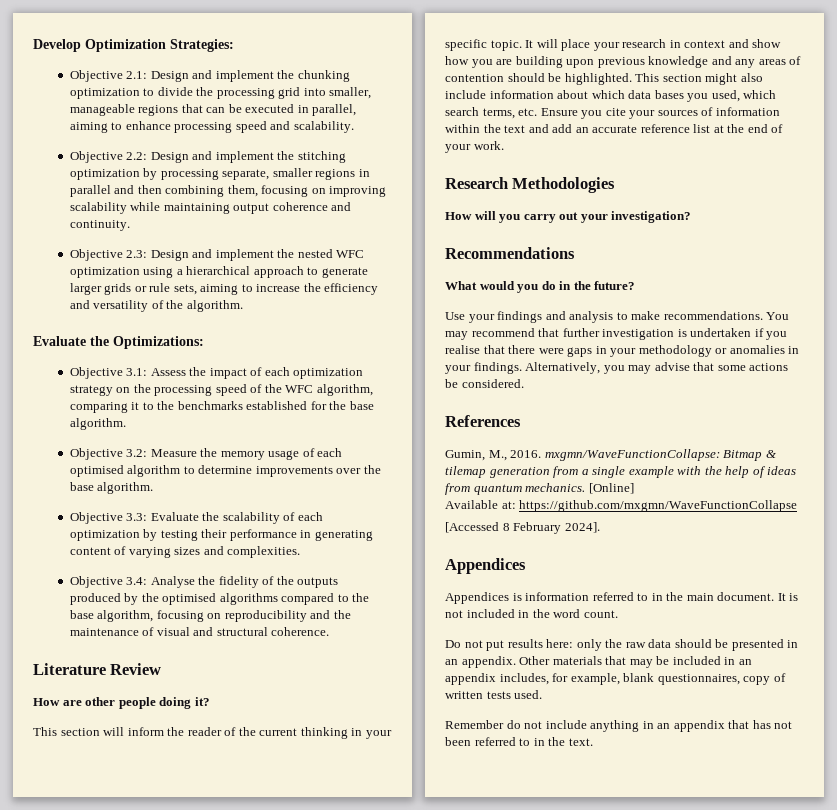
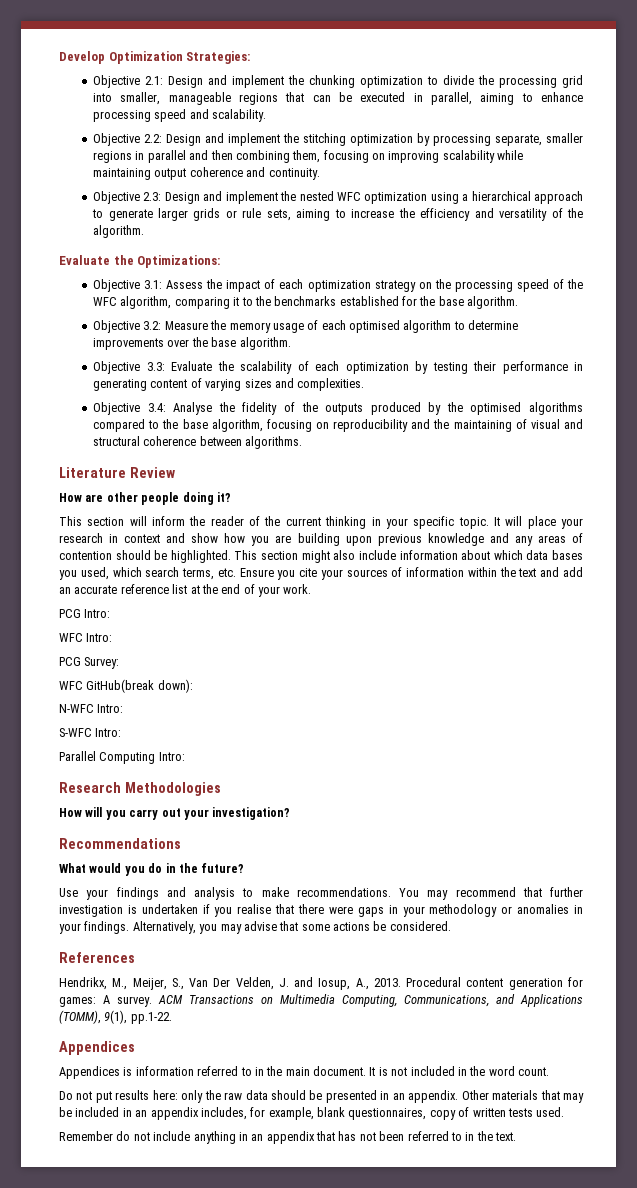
- Objective 3.4: Analyse the fidelity of the outputs produced by the optimised algorithms compared to the base algorithm, focusing on reproducibility and the maintenance of visual and structural coherence.
+ Objective 3.4: Analyse the fidelity of the outputs produced by the optimised algorithms compared to the base algorithm, focusing on reproducibility and the maintaining of visual and structural coherence between algorithms.
+ PCG Intro:
+ WFC Intro:
+ PCG Survey:
+ WFC GitHub(break down):
+ N-WFC Intro:
+ S-WFC Intro:
+ Parallel Computing Intro:
- Gumin, M., 2016. mxgmn/WaveFunctionCollapse: Bitmap & tilemap generation from a single example with the help of ideas from quantum mechanics. [Online]
- Available at: https://github.com/mxgmn/WaveFunctionCollapse
- [Accessed 8 February 2024].
+ Hendrikx, M., Meijer, S., Van Der Velden, J. and Iosup, A., 2013. Procedural content generation for games: A survey. ACM Transactions on Multimedia Computing, Communications, and Applications (TOMM), 9(1), pp.1-22.

